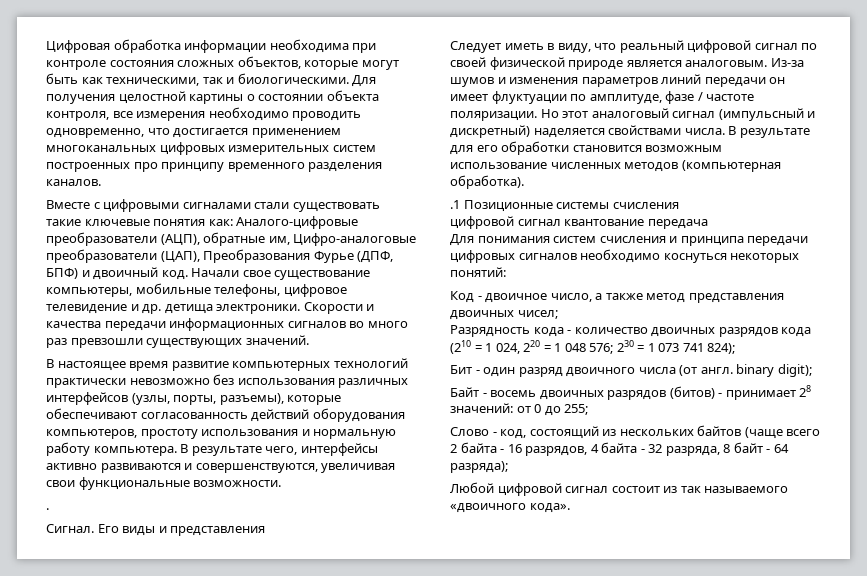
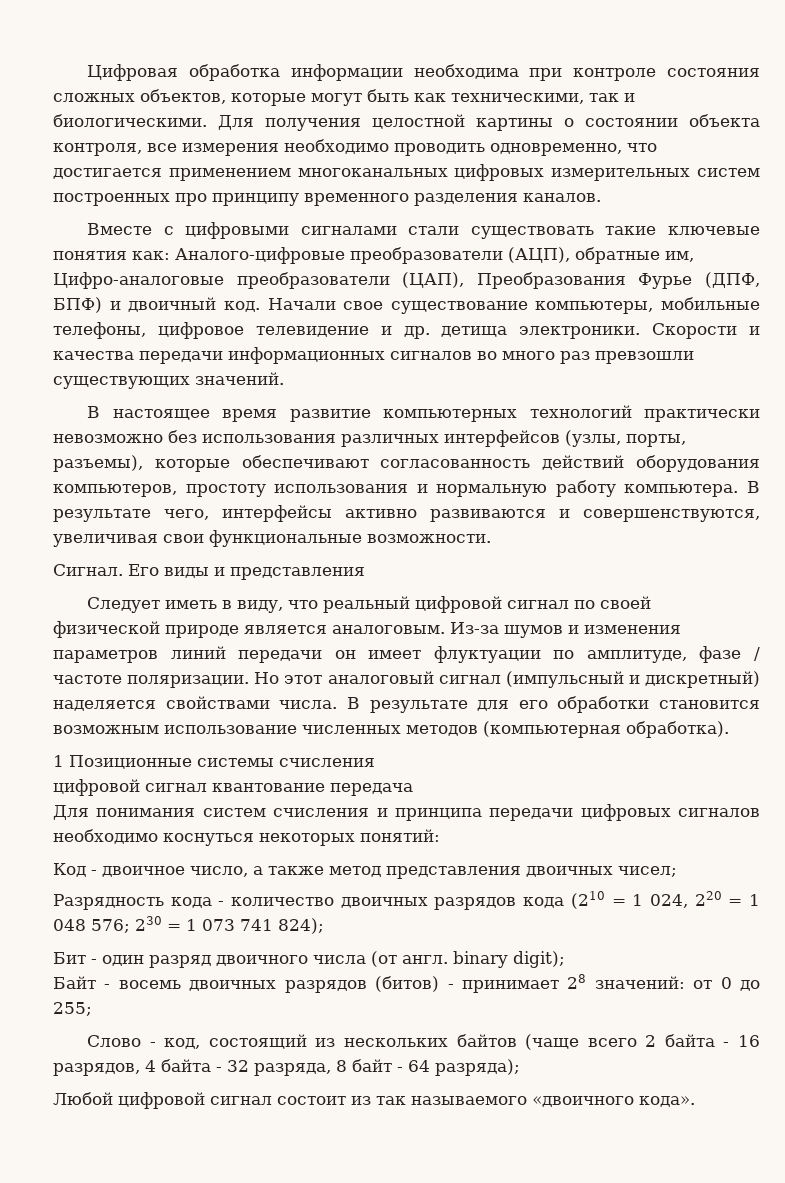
- .
- .1 Позиционные системы счисления
+ 1 Позиционные системы счисления

